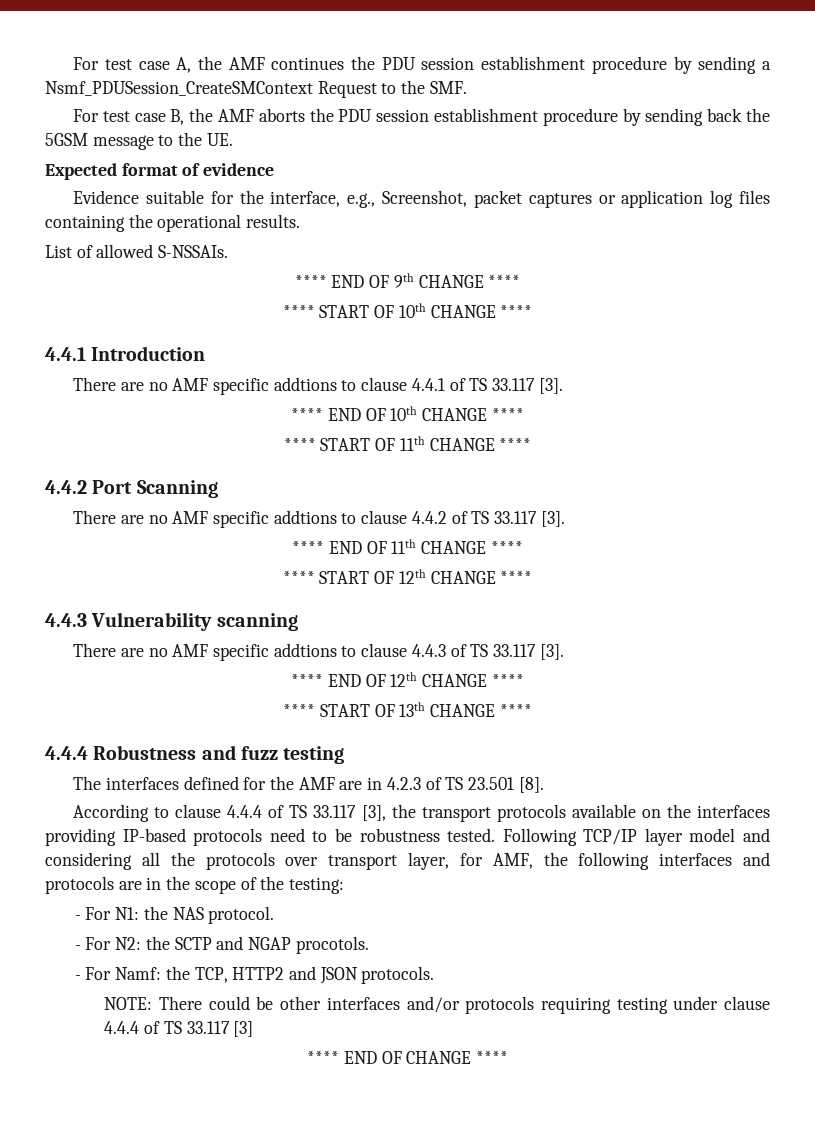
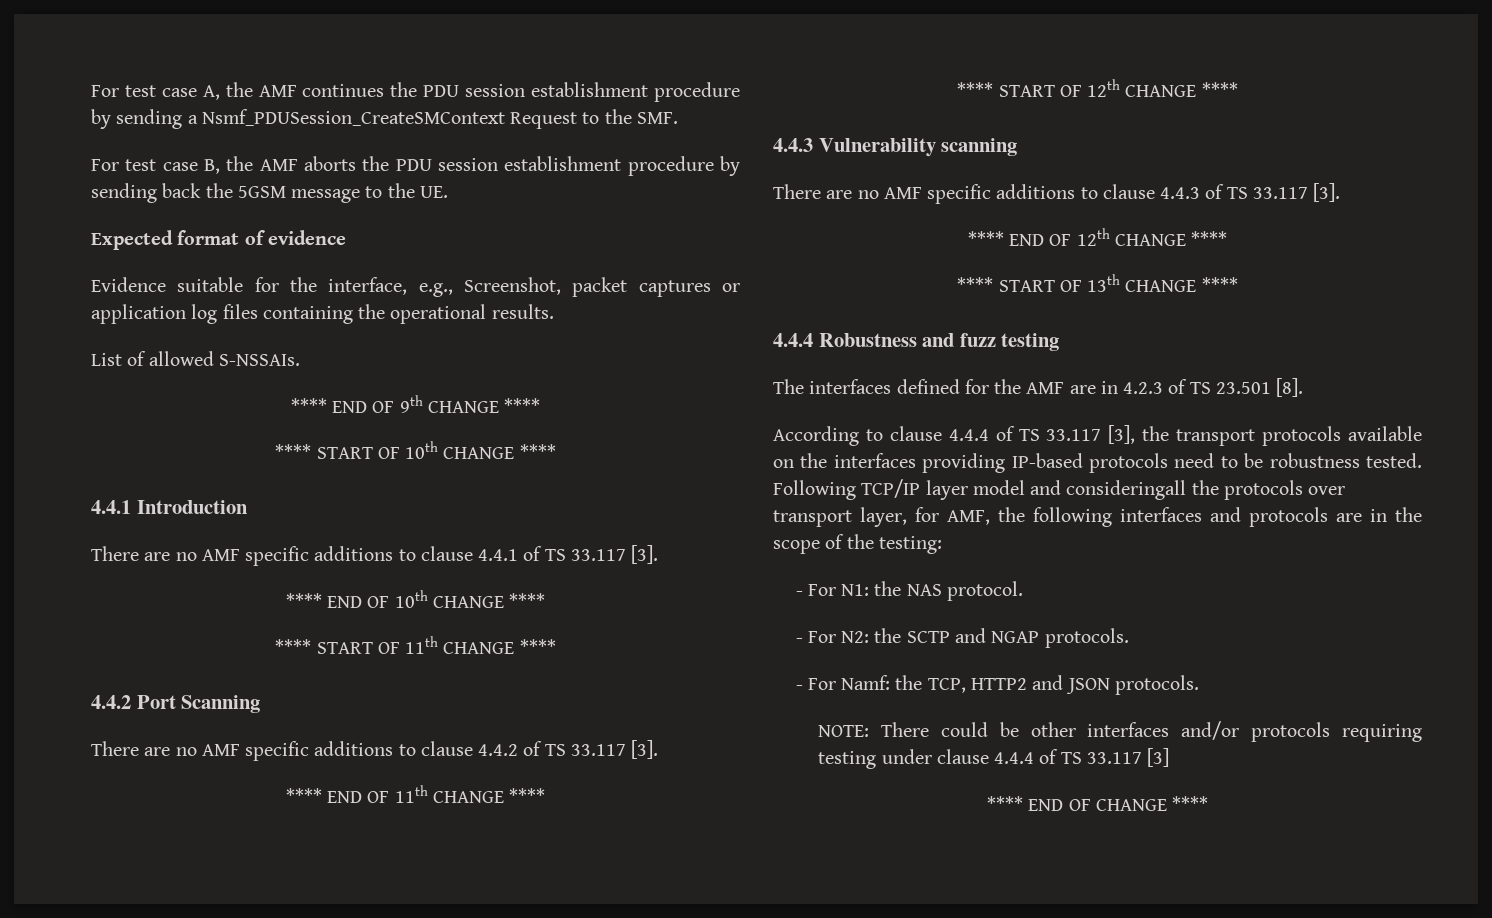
- There are no AMF specific addtions to clause 4.4.1 of TS 33.117 [3].
+ There are no AMF specific additions to clause 4.4.1 of TS 33.117 [3].
- There are no AMF specific addtions to clause 4.4.2 of TS 33.117 [3].
+ There are no AMF specific additions to clause 4.4.2 of TS 33.117 [3].
- There are no AMF specific addtions to clause 4.4.3 of TS 33.117 [3].
+ There are no AMF specific additions to clause 4.4.3 of TS 33.117 [3].
- Following TCP/IP layer model and considering all the protocols over transport layer, for AMF, the following interfaces and protocols are in the scope of the testing:
+ Following TCP/IP layer model and consideringall the protocols over transport layer, for AMF, the following interfaces and protocols are in the scope of the testing:
- - For N2: the SCTP and NGAP procotols.
+ - For N2: the SCTP and NGAP protocols.

